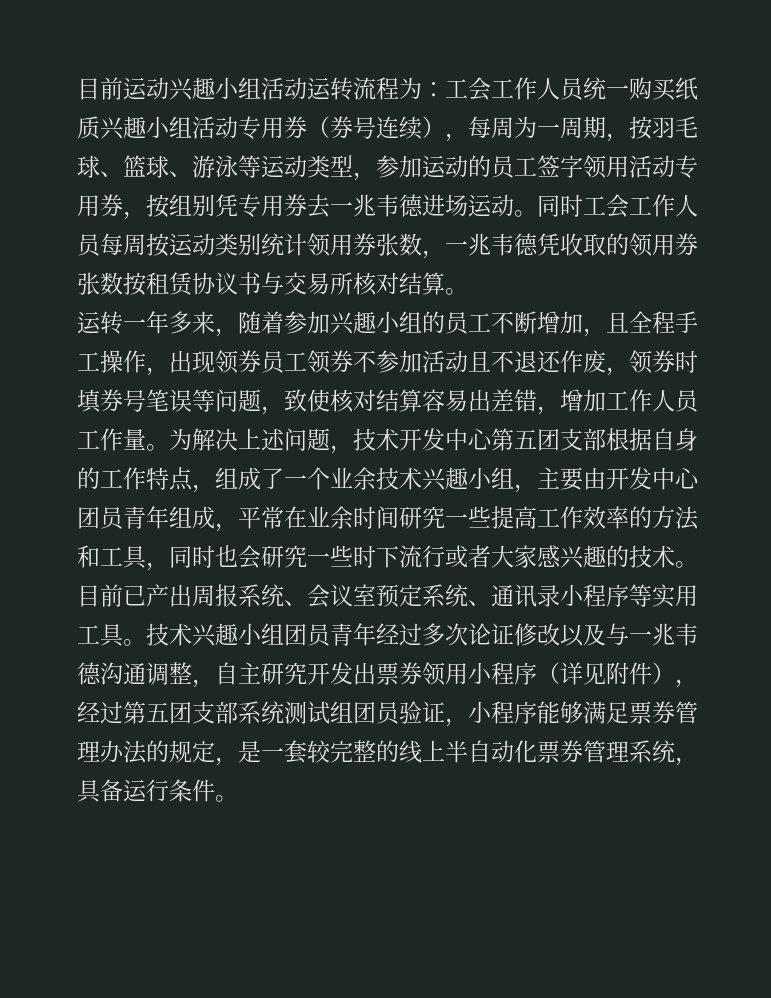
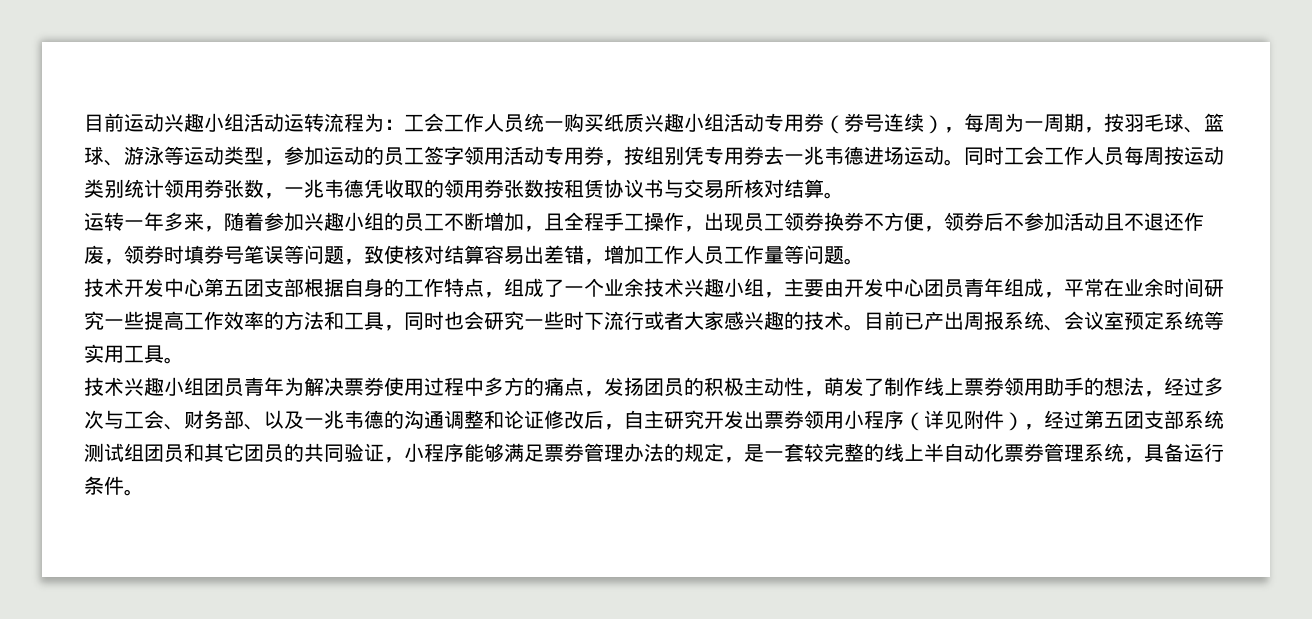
- 运转一年多来，随着参加兴趣小组的员工不断增加，且全程手工操作，出现领券员工领券不参加活动且不退还作废，领券时填券号笔误等问题，致使核对结算容易出差错，增加工作人员工作量。为解决上述问题，技术开发中心第五团支部根据自身的工作特点，组成了一个业余技术兴趣小组，主要由开发中心团员青年组成，平常在业余时间研究一些提高工作效率的方法和工具，同时也会研究一些时下流行或者大家感兴趣的技术。
+ 运转一年多来，随着参加兴趣小组的员工不断增加，且全程手工操作，出现员工领券换券不方便，领券后不参加活动且不退还作废，领券时填券号笔误等问题，致使核对结算容易出差错，增加工作人员工作量等问题。
+ 技术开发中心第五团支部根据自身的工作特点，组成了一个业余技术兴趣小组，主要由开发中心团员青年组成，平常在业余时间研究一些提高工作效率的方法和工具，同时也会研究一些时下流行或者大家感兴趣的技术。
- 目前已产出周报系统、会议室预定系统、通讯录小程序等实用工具。技术兴趣小组团员青年经过多次论证修改以及与一兆韦德沟通调整，自主研究开发出票券领用小程序（详见附件），经过第五团支部系统测试组团员验证，小程序能够满足票券管理办法的规定，是一套较完整的线上半自动化票券管理系统，具备运行条件。
+ 目前已产出周报系统、会议室预定系统等实用工具。
+ 技术兴趣小组团员青年为解决票券使用过程中多方的痛点，发扬团员的积极主动性，萌发了制作线上票券领用助手的想法，经过多次与工会、财务部、以及一兆韦德的沟通调整和论证修改后，自主研究开发出票券领用小程序（详见附件），经过第五团支部系统测试组团员和其它团员的共同验证，小程序能够满足票券管理办法的规定，是一套较完整的线上半自动化票券管理系统，具备运行条件。

